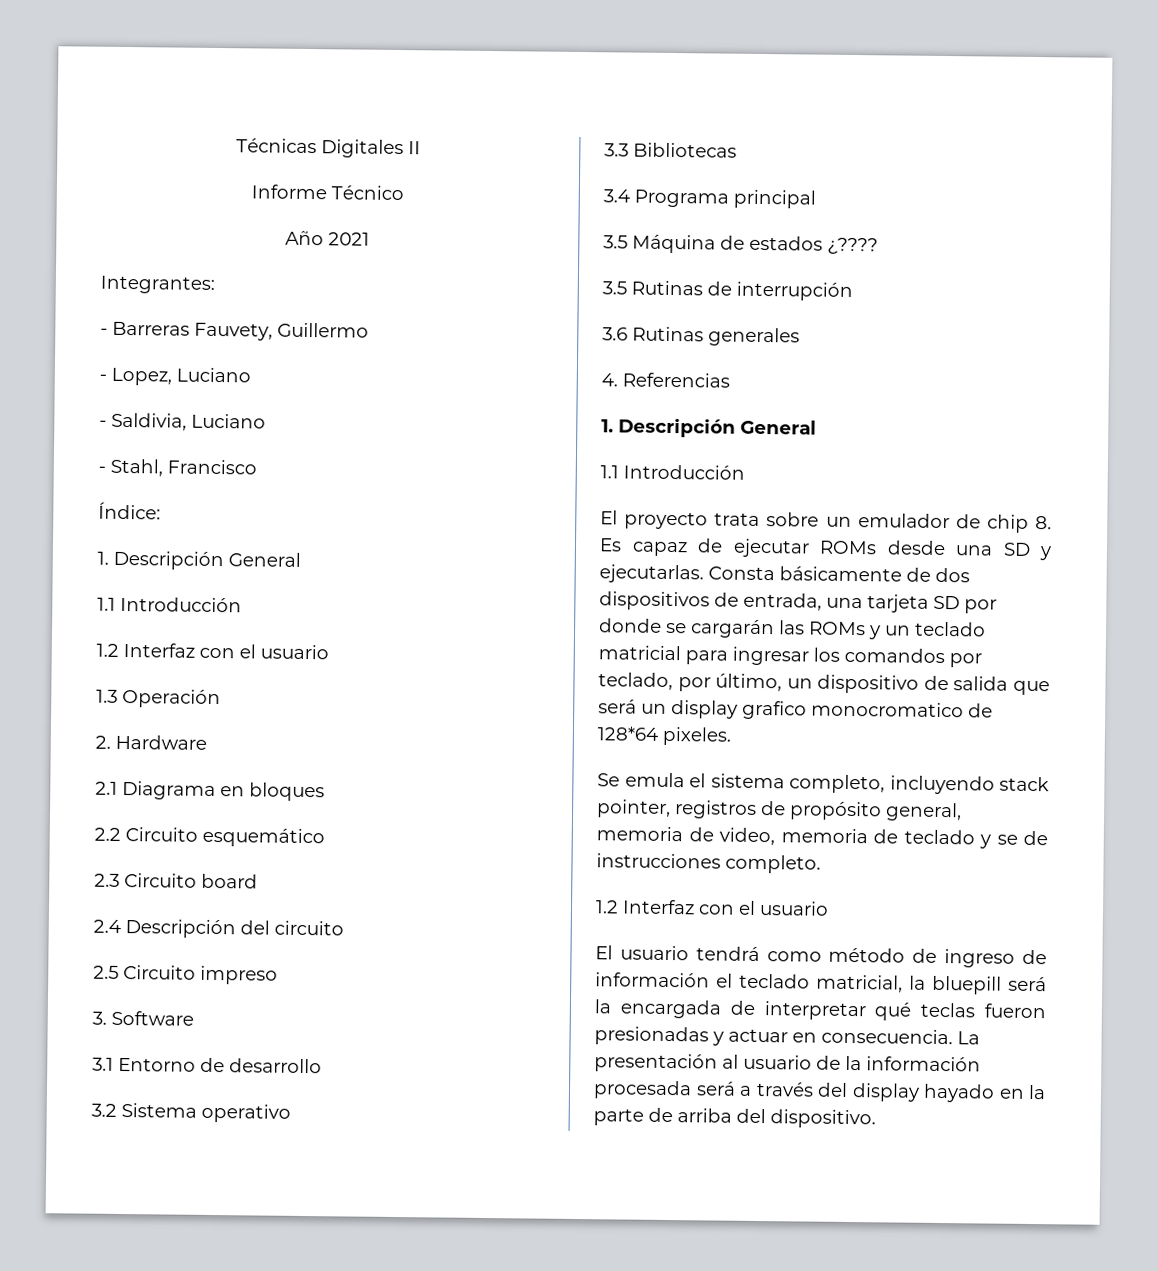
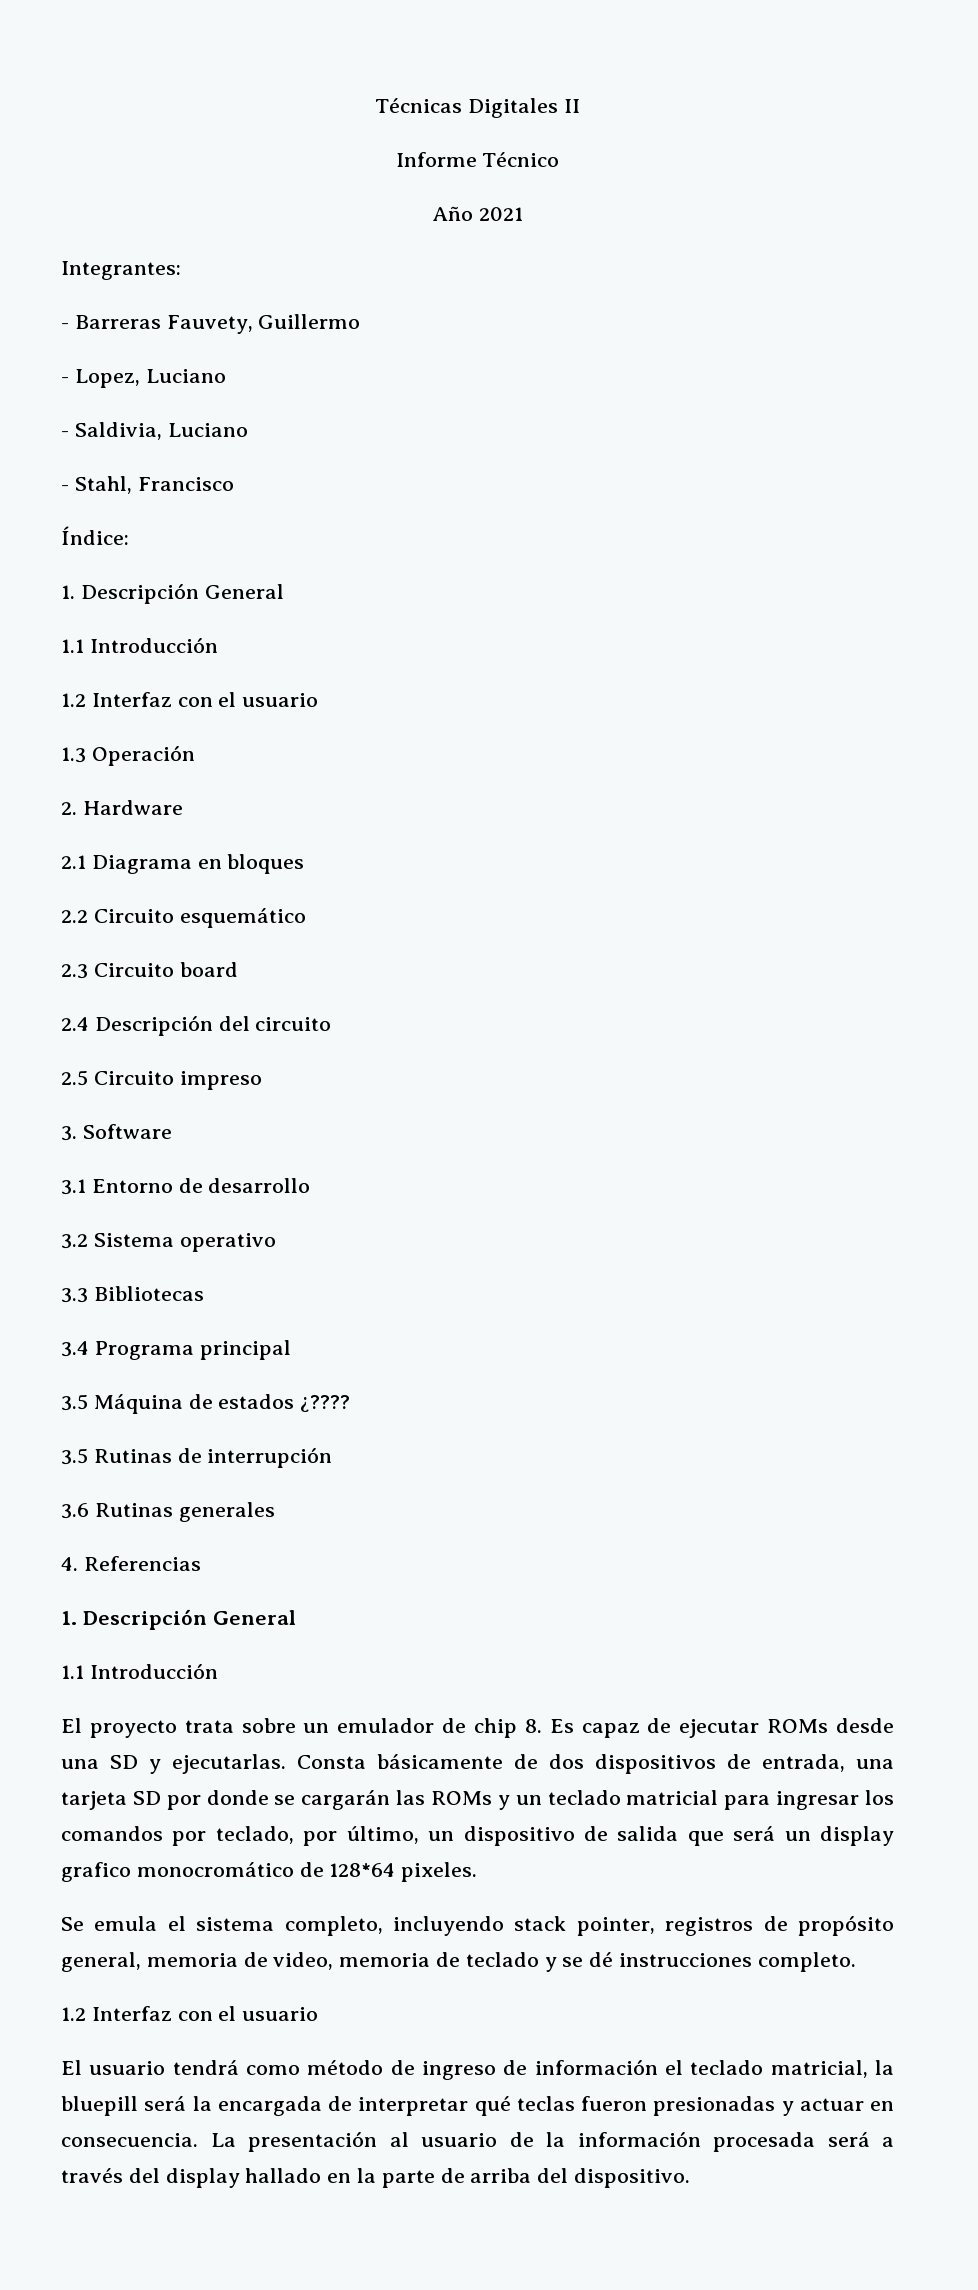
- Consta básicamente de dos dispositivos de entrada, una tarjeta SD por donde se cargarán las ROMs y un teclado matricial para ingresar los comandos por teclado, por último, un dispositivo de salida que será un display grafico monocromatico de 128*64 pixeles.
+ Consta básicamente de dos dispositivos de entrada, una tarjeta SD por donde se cargarán las ROMs y un teclado matricial para ingresar los comandos por teclado, por último, un dispositivo de salida que será un display grafico monocromático de 128*64 pixeles.
- Se emula el sistema completo, incluyendo stack pointer, registros de propósito general, memoria de video, memoria de teclado y se de instrucciones completo.
+ Se emula el sistema completo, incluyendo stack pointer, registros de propósito general, memoria de video, memoria de teclado y se dé instrucciones completo.
- La presentación al usuario de la información procesada será a través del display hayado en la parte de arriba del dispositivo.
+ La presentación al usuario de la información procesada será a través del display hallado en la parte de arriba del dispositivo.

